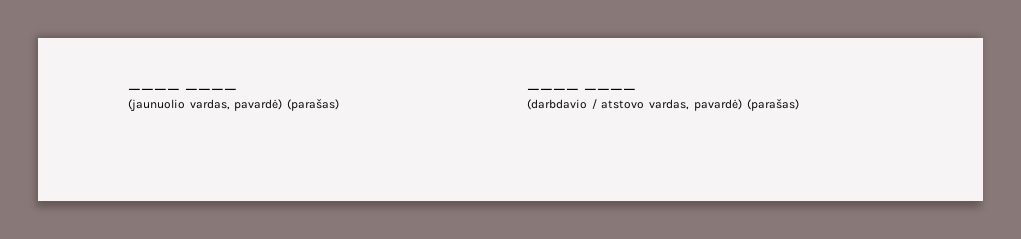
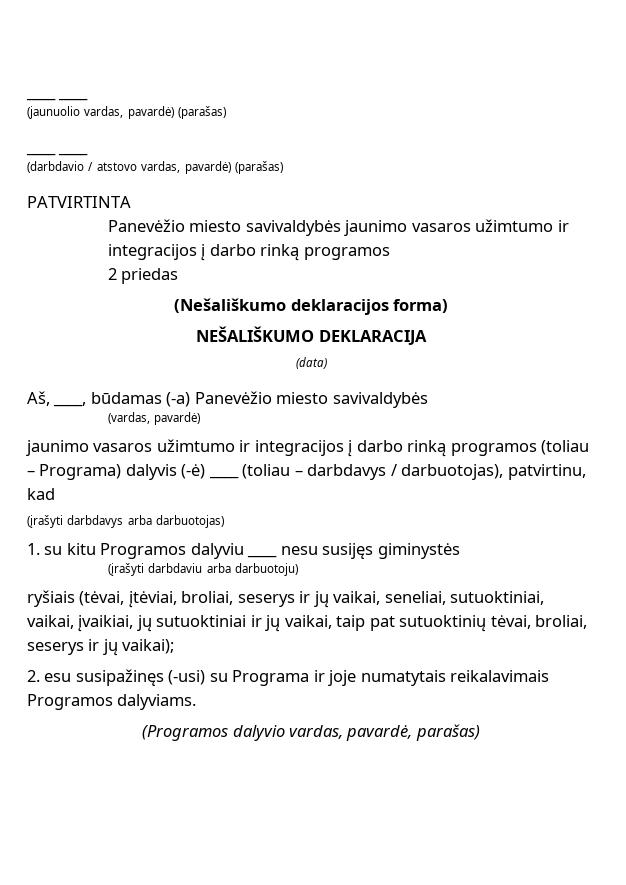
+ PATVIRTINTA
+ Panevėžio miesto savivaldybės jaunimo vasaros užimtumo ir integracijos į darbo rinką programos
+ 2 priedas
+ (Nešališkumo deklaracijos forma)
+ NEŠALIŠKUMO DEKLARACIJA
+ (data)
+ Aš, ____, būdamas (-a) Panevėžio miesto savivaldybės
+ (vardas, pavardė)
+ jaunimo vasaros užimtumo ir integracijos į darbo rinką programos (toliau – Programa) dalyvis (-ė) ____ (toliau – darbdavys / darbuotojas), patvirtinu, kad
+ (įrašyti darbdavys arba darbuotojas)
+ 1. su kitu Programos dalyviu ____ nesu susijęs giminystės
+ (įrašyti darbdaviu arba darbuotoju)
+ ryšiais (tėvai, įtėviai, broliai, seserys ir jų vaikai, seneliai, sutuoktiniai, vaikai, įvaikiai, jų sutuoktiniai ir jų vaikai, taip pat sutuoktinių tėvai, broliai, seserys ir jų vaikai);
+ 2. esu susipažinęs (-usi) su Programa ir joje numatytais reikalavimais Programos dalyviams.
+ (Programos dalyvio vardas, pavardė, parašas)

